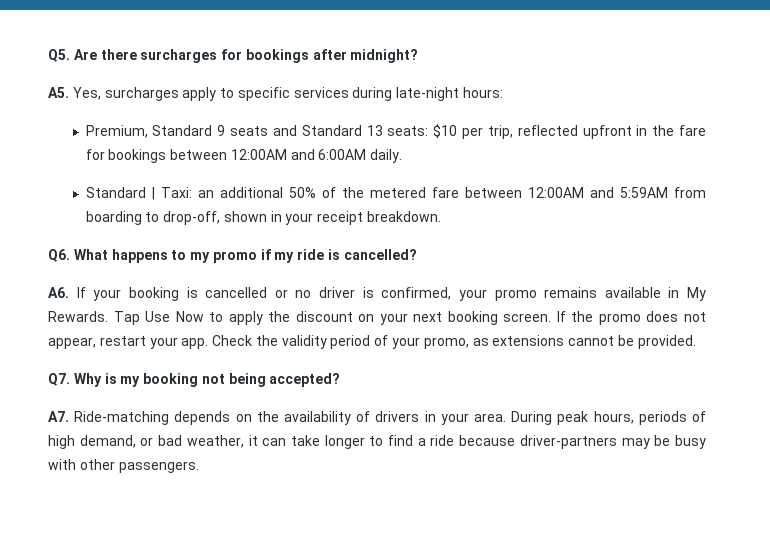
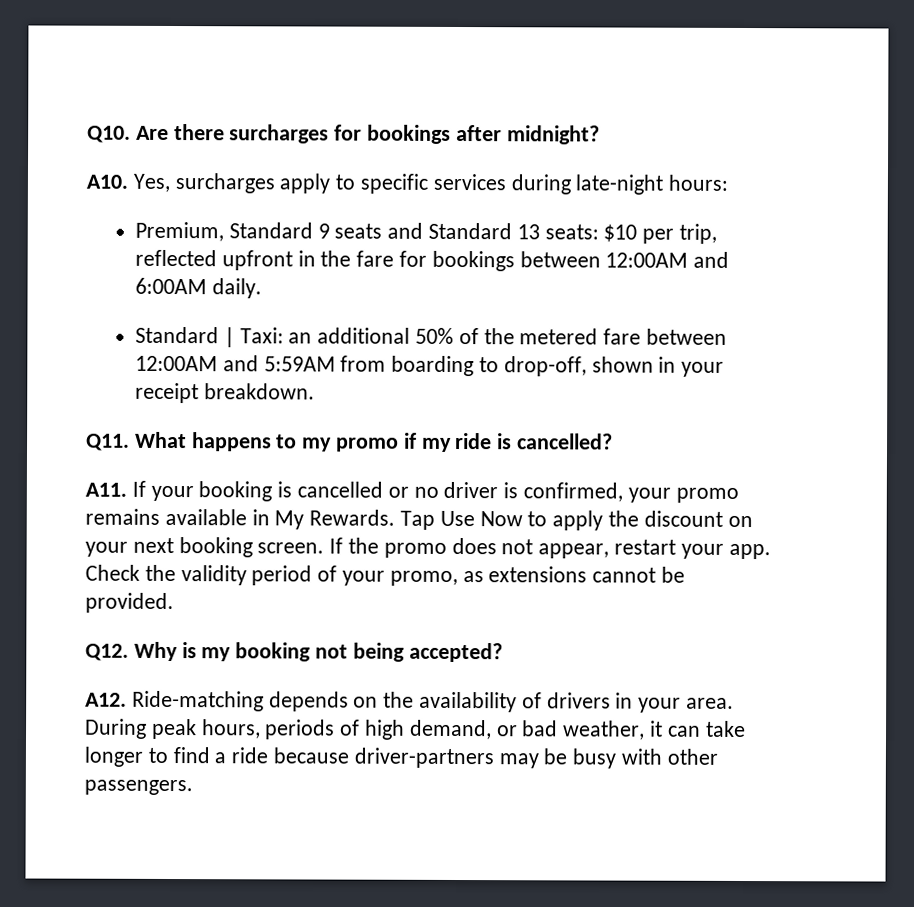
- Q5. Are there surcharges for bookings after midnight?
+ Q10. Are there surcharges for bookings after midnight?
- A5. Yes, surcharges apply to specific services during late-night hours:
+ A10. Yes, surcharges apply to specific services during late-night hours:
- Q6. What happens to my promo if my ride is cancelled?
+ Q11. What happens to my promo if my ride is cancelled?
- A6. If your booking is cancelled or no driver is confirmed, your promo remains available in My Rewards.
+ A11. If your booking is cancelled or no driver is confirmed, your promo remains available in My Rewards.
- Q7. Why is my booking not being accepted?
+ Q12. Why is my booking not being accepted?
- A7. Ride-matching depends on the availability of drivers in your area.
+ A12. Ride-matching depends on the availability of drivers in your area.

